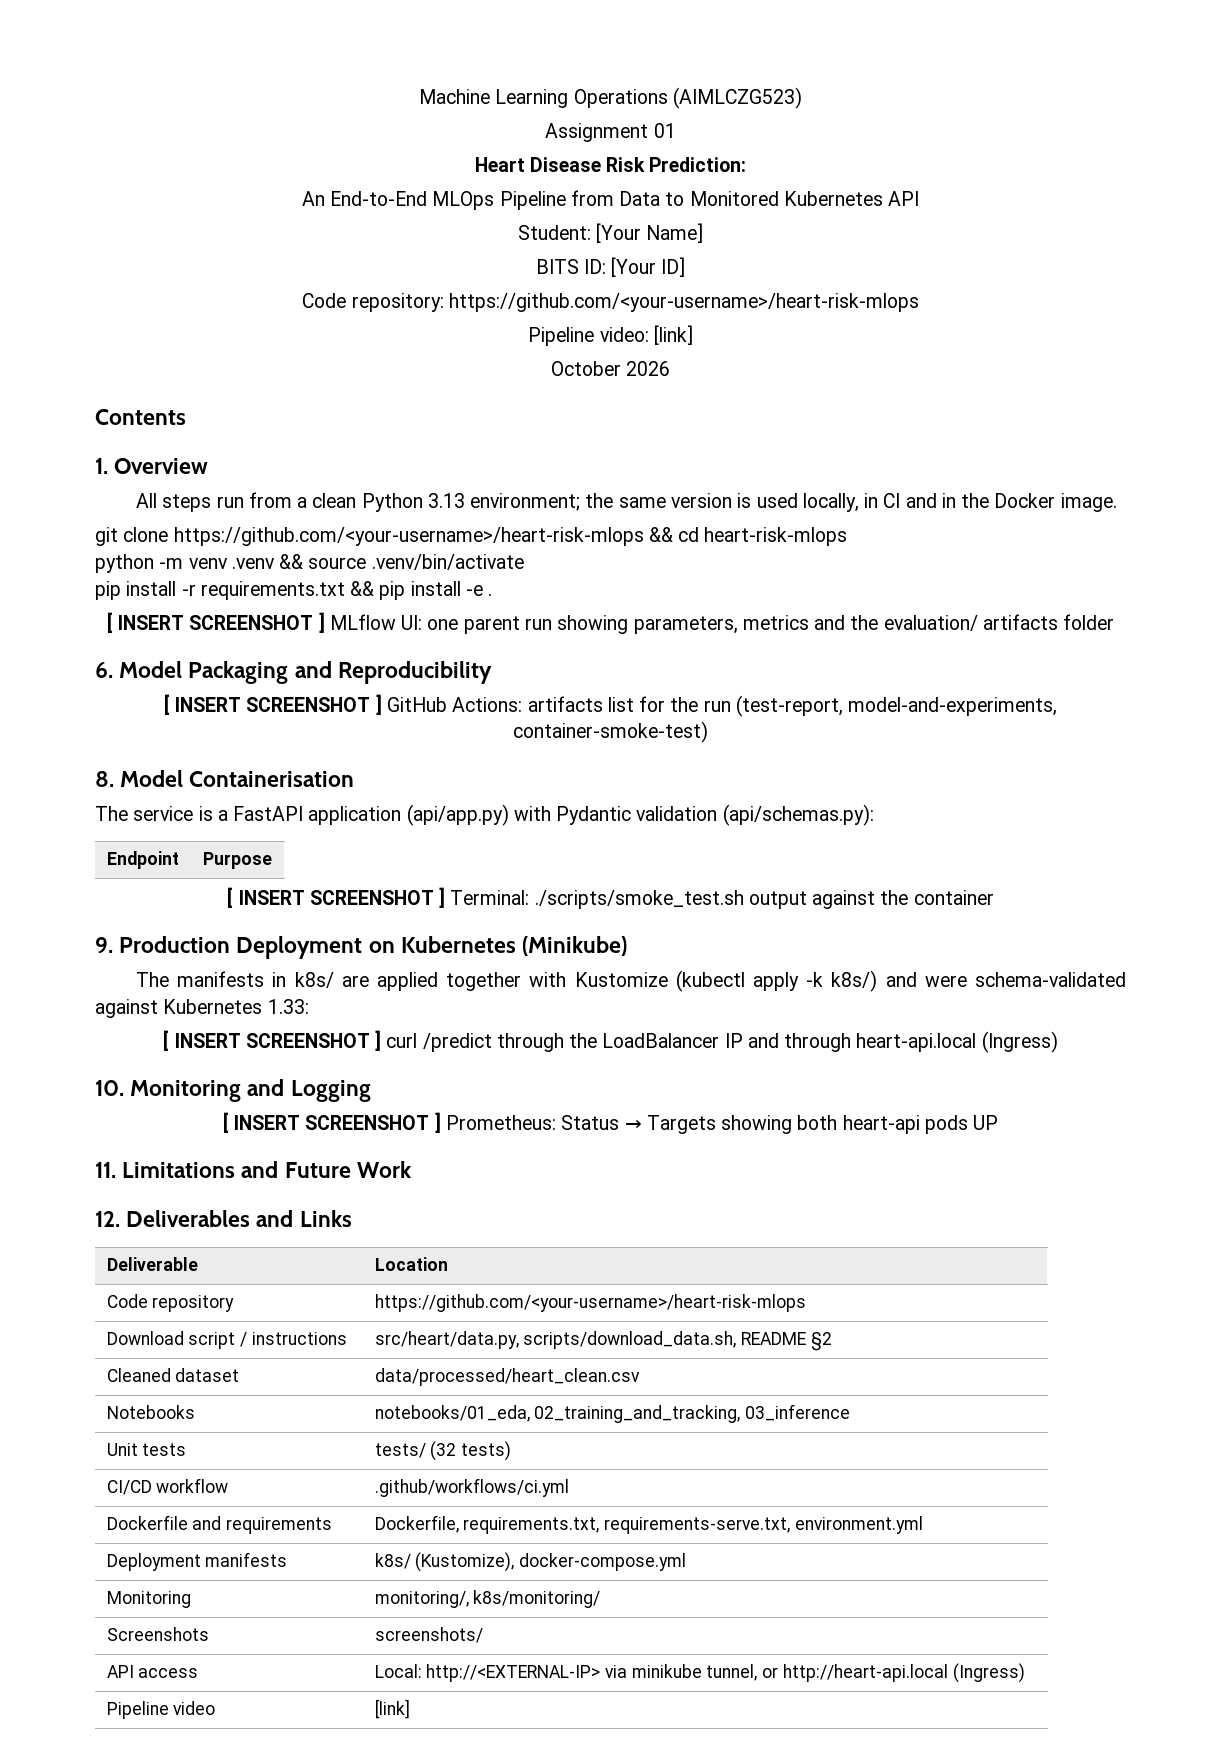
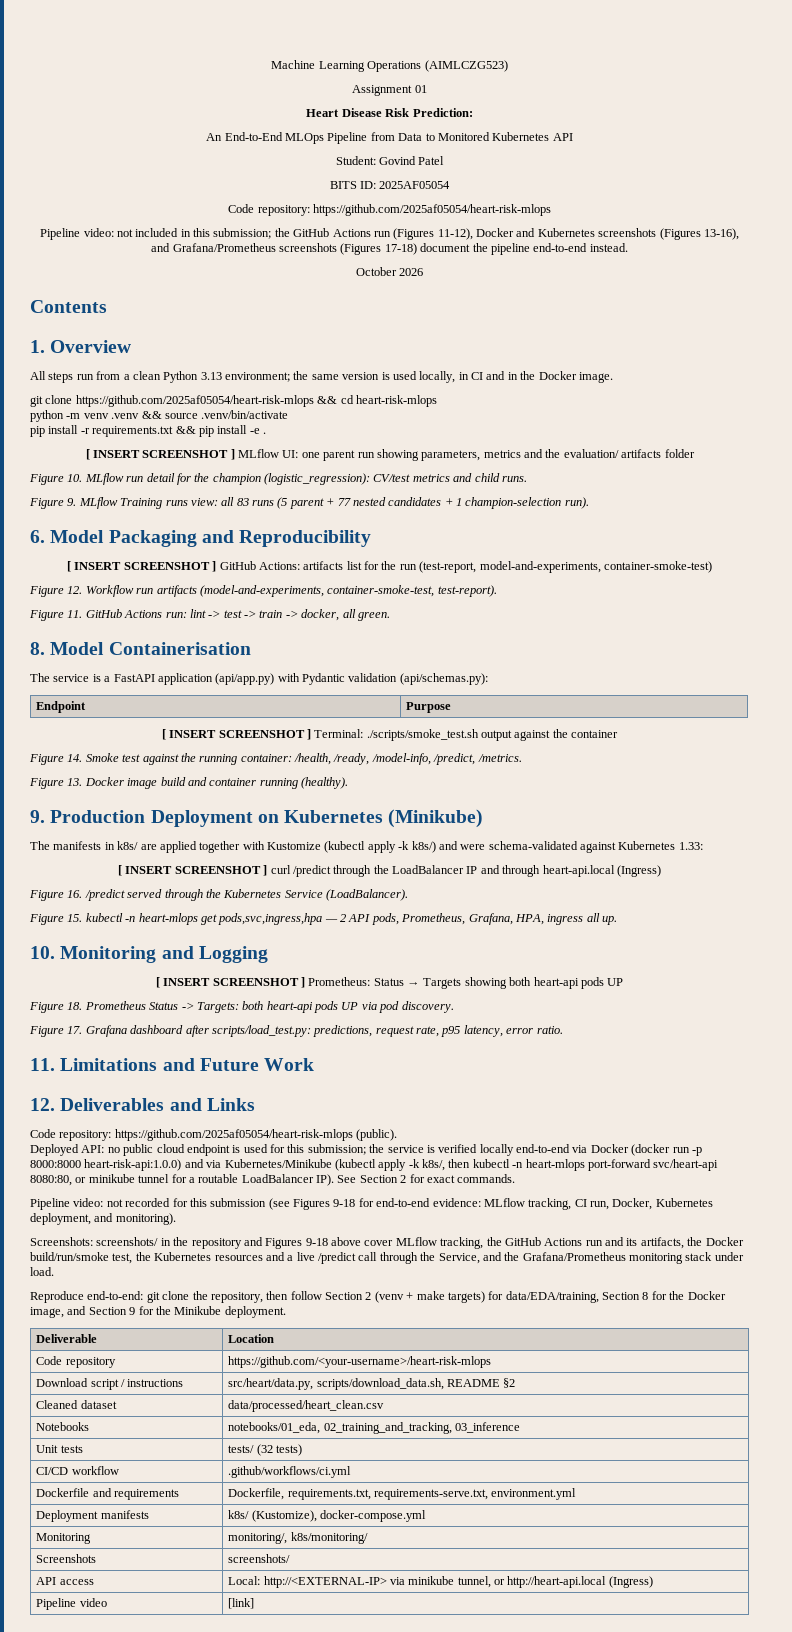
- Student: [Your Name]
+ Student: Govind Patel
- BITS ID: [Your ID]
- Code repository: https://github.com/<your-username>/heart-risk-mlops
- Pipeline video: [link]
+ BITS ID: 2025AF05054
+ Code repository: https://github.com/2025af05054/heart-risk-mlops
+ Pipeline video: not included in this submission; the GitHub Actions run (Figures 11-12), Docker and Kubernetes screenshots (Figures 13-16), and Grafana/Prometheus screenshots (Figures 17-18) document the pipeline end-to-end instead.
- git clone https://github.com/<your-username>/heart-risk-mlops && cd heart-risk-mlops
+ git clone https://github.com/2025af05054/heart-risk-mlops && cd heart-risk-mlops
+ Figure 10. MLflow run detail for the champion (logistic_regression): CV/test metrics and child runs.
+ Figure 9. MLflow Training runs view: all 83 runs (5 parent + 77 nested candidates + 1 champion-selection run).
+ Figure 12. Workflow run artifacts (model-and-experiments, container-smoke-test, test-report).
+ Figure 11. GitHub Actions run: lint -> test -> train -> docker, all green.
+ Figure 14. Smoke test against the running container: /health, /ready, /model-info, /predict, /metrics.
+ Figure 13. Docker image build and container running (healthy).
+ Figure 16. /predict served through the Kubernetes Service (LoadBalancer).
+ Figure 15. kubectl -n heart-mlops get pods,svc,ingress,hpa — 2 API pods, Prometheus, Grafana, HPA, ingress all up.
+ Figure 18. Prometheus Status -> Targets: both heart-api pods UP via pod discovery.
+ Figure 17. Grafana dashboard after scripts/load_test.py: predictions, request rate, p95 latency, error ratio.
+ Code repository: https://github.com/2025af05054/heart-risk-mlops (public).
+ Deployed API: no public cloud endpoint is used for this submission; the service is verified locally end-to-end via Docker (docker run -p 8000:8000 heart-risk-api:1.0.0) and via Kubernetes/Minikube (kubectl apply -k k8s/, then kubectl -n heart-mlops port-forward svc/heart-api 8080:80, or minikube tunnel for a routable LoadBalancer IP). See Section 2 for exact commands.
+ Pipeline video: not recorded for this submission (see Figures 9-18 for end-to-end evidence: MLflow tracking, CI run, Docker, Kubernetes deployment, and monitoring).
+ Screenshots: screenshots/ in the repository and Figures 9-18 above cover MLflow tracking, the GitHub Actions run and its artifacts, the Docker build/run/smoke test, the Kubernetes resources and a live /predict call through the Service, and the Grafana/Prometheus monitoring stack under load.
+ Reproduce end-to-end: git clone the repository, then follow Section 2 (venv + make targets) for data/EDA/training, Section 8 for the Docker image, and Section 9 for the Minikube deployment.

